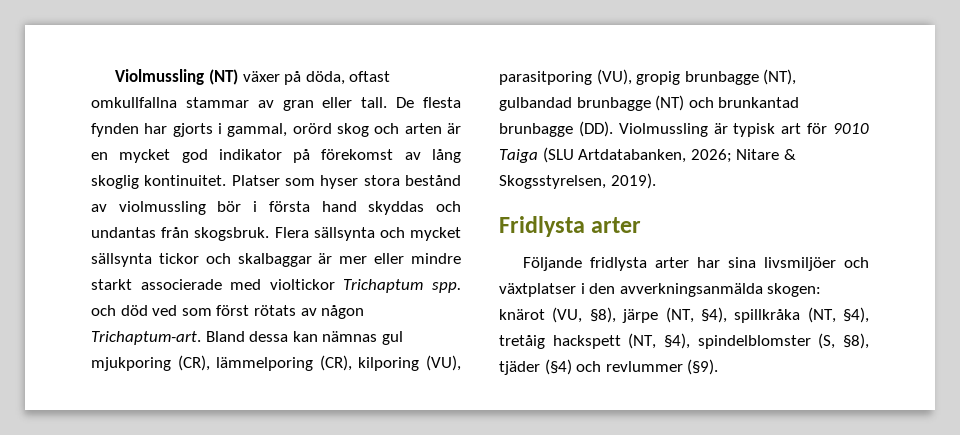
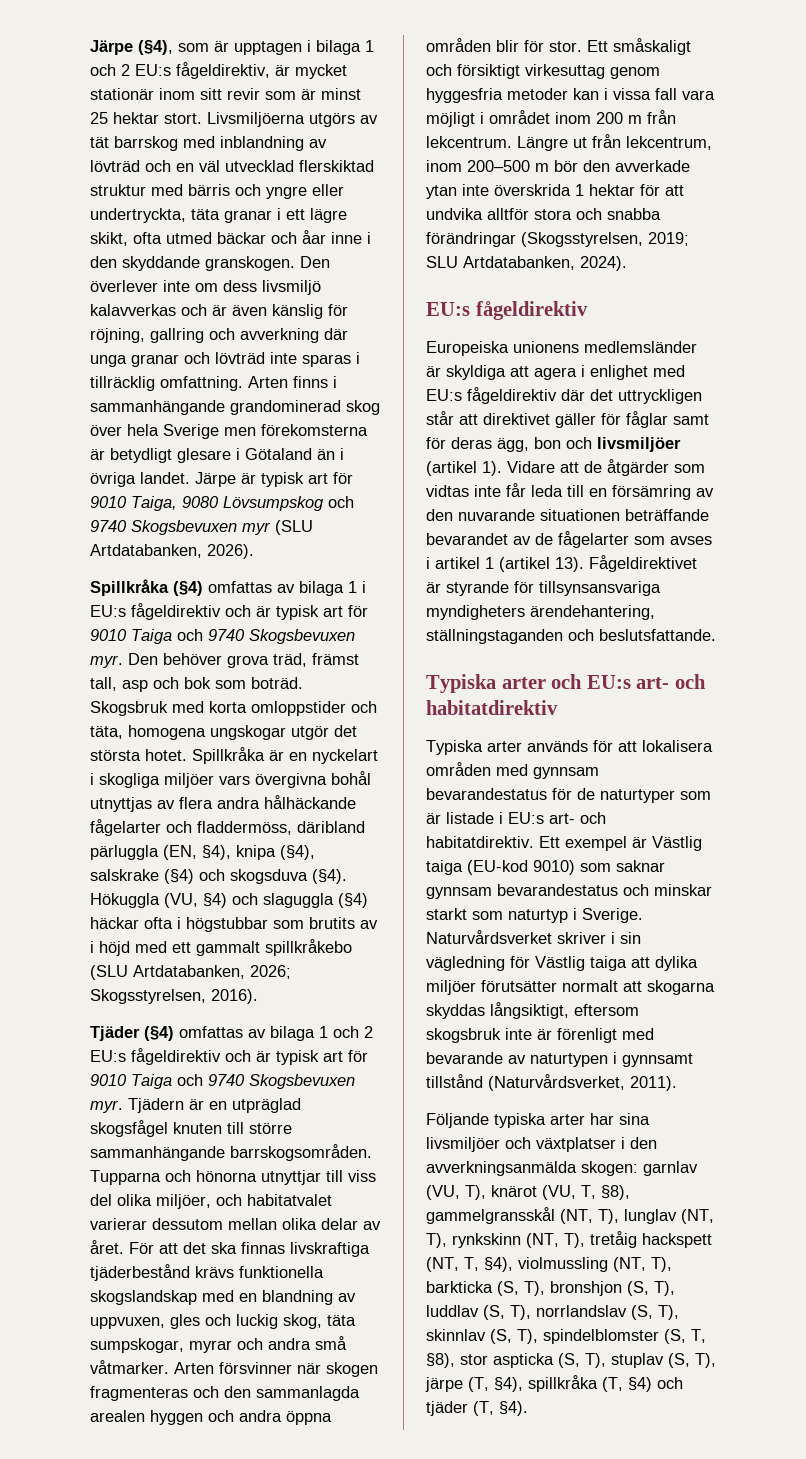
- Violmussling (NT) växer på döda, oftast omkullfallna stammar av gran eller tall. De flesta fynden har gjorts i gammal, orörd skog och arten är en mycket god indikator på förekomst av lång skoglig kontinuitet. Platser som hyser stora bestånd av violmussling bör i första hand skyddas och undantas från skogsbruk. Flera sällsynta och mycket sällsynta tickor och skalbaggar är mer eller mindre starkt associerade med violtickor Trichaptum spp. och död ved som först rötats av någon Trichaptum-art. Bland dessa kan nämnas gul mjukporing (CR), lämmelporing (CR), kilporing (VU), parasitporing (VU), gropig brunbagge (NT), gulbandad brunbagge (NT) och brunkantad brunbagge (DD). Violmussling är typisk art för 9010 Taiga (SLU Artdatabanken, 2026; Nitare & Skogsstyrelsen, 2019).
- Fridlysta arter
+ Järpe (§4), som är upptagen i bilaga 1 och 2 EU:s fågeldirektiv, är mycket stationär inom sitt revir som är minst 25 hektar stort. Livsmiljöerna utgörs av tät barrskog med inblandning av lövträd och en väl utvecklad flerskiktad struktur med bärris och yngre eller undertryckta, täta granar i ett lägre skikt, ofta utmed bäckar och åar inne i den skyddande granskogen. Den överlever inte om dess livsmiljö kalavverkas och är även känslig för röjning, gallring och avverkning där unga granar och lövträd inte sparas i tillräcklig omfattning. Arten finns i sammanhängande grandominerad skog över hela Sverige men förekomsterna är betydligt glesare i Götaland än i övriga landet. Järpe är typisk art för 9010 Taiga, 9080 Lövsumpskog och 9740 Skogsbevuxen myr (SLU Artdatabanken, 2026).
+ Spillkråka (§4) omfattas av bilaga 1 i EU:s fågeldirektiv och är typisk art för 9010 Taiga och 9740 Skogsbevuxen myr. Den behöver grova träd, främst tall, asp och bok som boträd. Skogsbruk med korta omloppstider och täta, homogena ungskogar utgör det största hotet. Spillkråka är en nyckelart i skogliga miljöer vars övergivna bohål utnyttjas av flera andra hålhäckande fågelarter och fladdermöss, däribland pärluggla (EN, §4), knipa (§4), salskrake (§4) och skogsduva (§4). Hökuggla (VU, §4) och slaguggla (§4) häckar ofta i högstubbar som brutits av i höjd med ett gammalt spillkråkebo (SLU Artdatabanken, 2026; Skogsstyrelsen, 2016).
+ Tjäder (§4) omfattas av bilaga 1 och 2 EU:s fågeldirektiv och är typisk art för 9010 Taiga och 9740 Skogsbevuxen myr. Tjädern är en utpräglad skogsfågel knuten till större sammanhängande barrskogsområden. Tupparna och hönorna utnyttjar till viss del olika miljöer, och habitatvalet varierar dessutom mellan olika delar av året. För att det ska finnas livskraftiga tjäderbestånd krävs funktionella skogslandskap med en blandning av uppvuxen, gles och luckig skog, täta sumpskogar, myrar och andra små våtmarker. Arten försvinner när skogen fragmenteras och den sammanlagda arealen hyggen och andra öppna områden blir för stor. Ett småskaligt och försiktigt virkesuttag genom hyggesfria metoder kan i vissa fall vara möjligt i området inom 200 m från lekcentrum. Längre ut från lekcentrum, inom 200–500 m bör den avverkade ytan inte överskrida 1 hektar för att undvika alltför stora och snabba förändringar (Skogsstyrelsen, 2019; SLU Artdatabanken, 2024).
+ EU:s fågeldirektiv
+ Europeiska unionens medlemsländer är skyldiga att agera i enlighet med EU:s fågeldirektiv där det uttryckligen står att direktivet gäller för fåglar samt för deras ägg, bon och livsmiljöer (artikel 1). Vidare att de åtgärder som vidtas inte får leda till en försämring av den nuvarande situationen beträffande bevarandet av de fågelarter som avses i artikel 1 (artikel 13). Fågeldirektivet är styrande för tillsynsansvariga myndigheters ärendehantering, ställningstaganden och beslutsfattande.
+ Typiska arter och EU:s art- och habitatdirektiv
+ Typiska arter används för att lokalisera områden med gynnsam bevarandestatus för de naturtyper som är listade i EU:s art- och habitatdirektiv. Ett exempel är Västlig taiga (EU-kod 9010) som saknar gynnsam bevarandestatus och minskar starkt som naturtyp i Sverige. Naturvårdsverket skriver i sin vägledning för Västlig taiga att dylika miljöer förutsätter normalt att skogarna skyddas långsiktigt, eftersom skogsbruk inte är förenligt med bevarande av naturtypen i gynnsamt tillstånd (Naturvårdsverket, 2011).
- Följande fridlysta arter har sina livsmiljöer och växtplatser i den avverkningsanmälda skogen: knärot (VU, §8), järpe (NT, §4), spillkråka (NT, §4), tretåig hackspett (NT, §4), spindelblomster (S, §8), tjäder (§4) och revlummer (§9).
+ Följande typiska arter har sina livsmiljöer och växtplatser i den avverkningsanmälda skogen: garnlav (VU, T), knärot (VU, T, §8), gammelgransskål (NT, T), lunglav (NT, T), rynkskinn (NT, T), tretåig hackspett (NT, T, §4), violmussling (NT, T), barkticka (S, T), bronshjon (S, T), luddlav (S, T), norrlandslav (S, T), skinnlav (S, T), spindelblomster (S, T, §8), stor aspticka (S, T), stuplav (S, T), järpe (T, §4), spillkråka (T, §4) och tjäder (T, §4).

